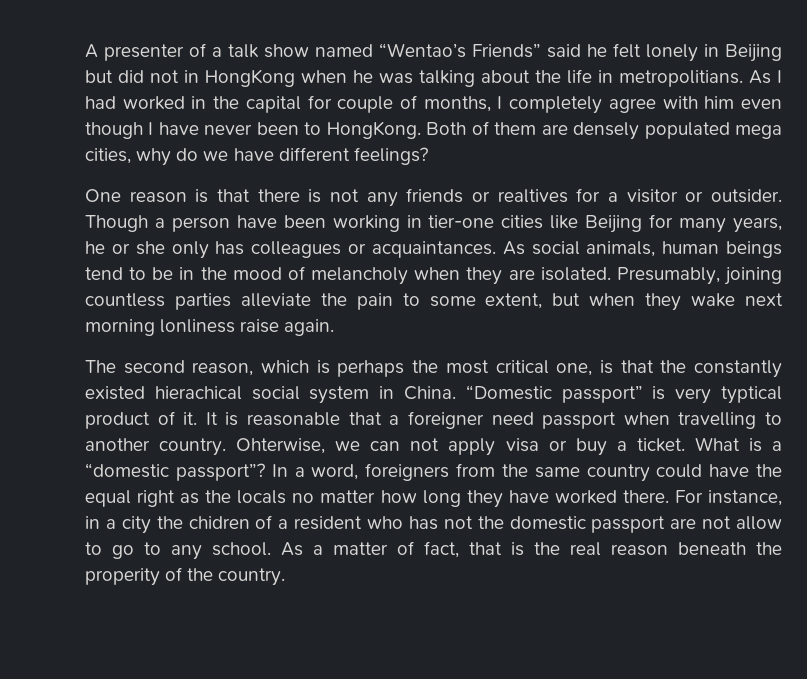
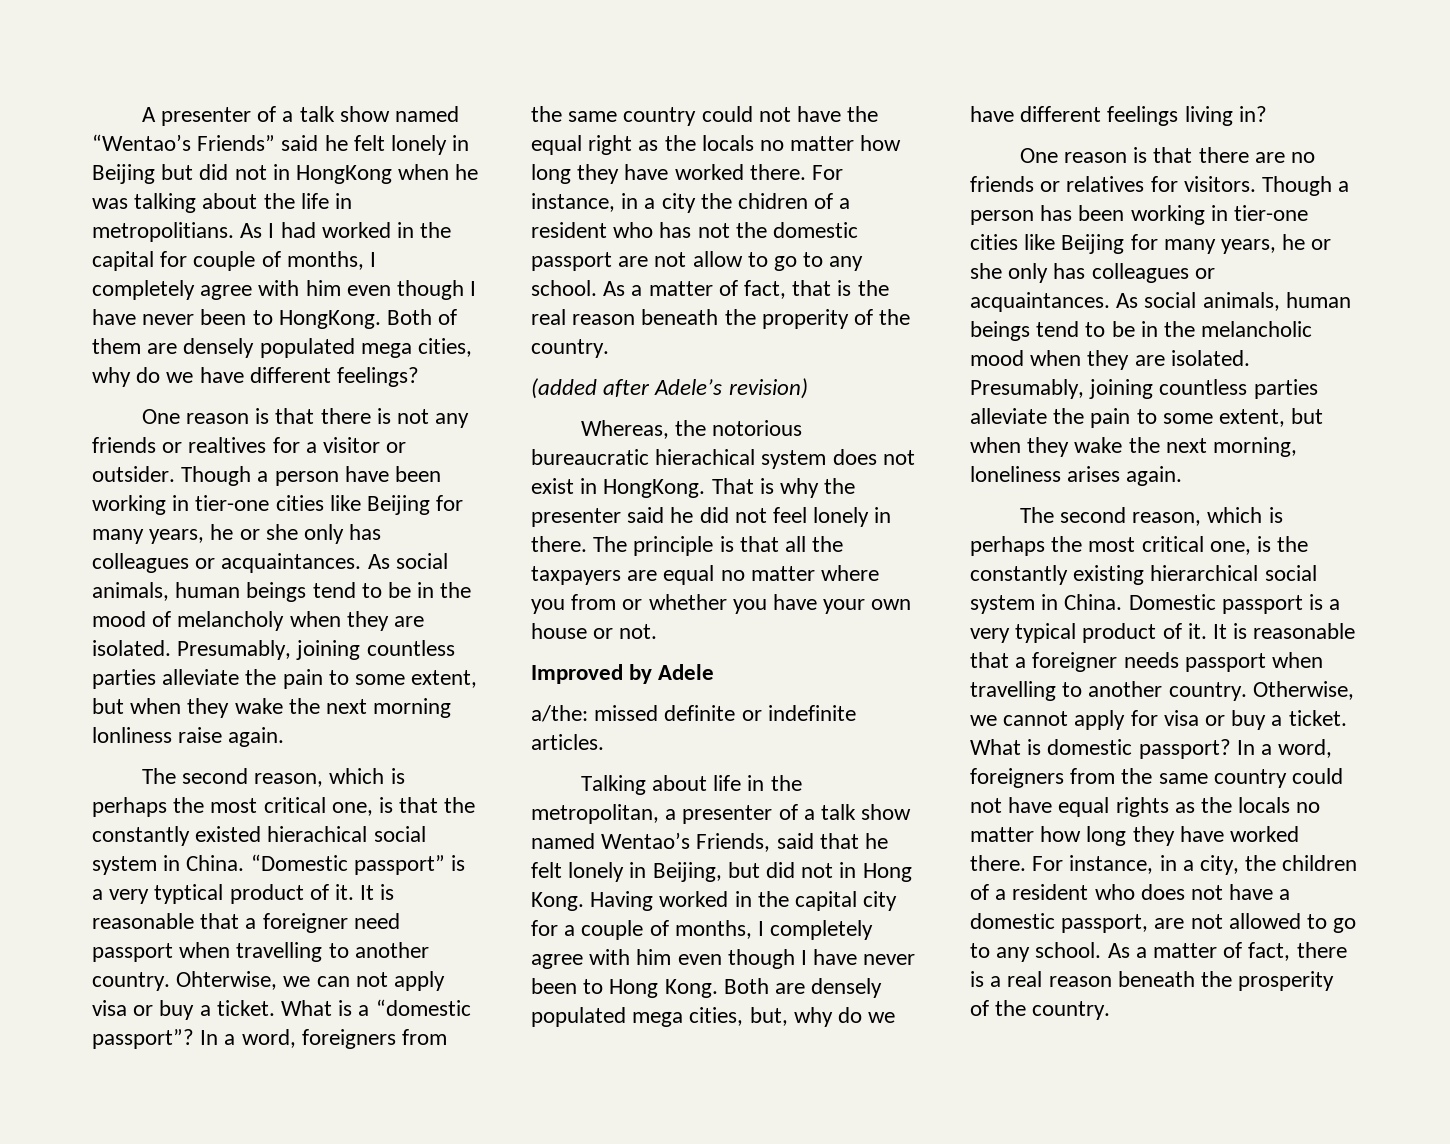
- Presumably, joining countless parties alleviate the pain to some extent, but when they wake next morning lonliness raise again.
+ Presumably, joining countless parties alleviate the pain to some extent, but when they wake the next morning lonliness raise again.
- “Domestic passport” is very typtical product of it.
+ “Domestic passport” is a very typtical product of it.
- In a word, foreigners from the same country could have the equal right as the locals no matter how long they have worked there.
+ In a word, foreigners from the same country could not have the equal right as the locals no matter how long they have worked there.
+ (added after Adele’s revision)
+ Whereas, the notorious bureaucratic hierachical system does not exist in HongKong. That is why the presenter said he did not feel lonely in there. The principle is that all the taxpayers are equal no matter where you from or whether you have your own house or not.
+ Improved by Adele
+ a/the: missed definite or indefinite articles.
+ Talking about life in the metropolitan, a presenter of a talk show named Wentao’s Friends, said that he felt lonely in Beijing, but did not in Hong Kong. Having worked in the capital city for a couple of months, I completely agree with him even though I have never been to Hong Kong. Both are densely populated mega cities, but, why do we have different feelings living in?
+ One reason is that there are no friends or relatives for visitors. Though a person has been working in tier-one cities like Beijing for many years, he or she only has colleagues or acquaintances. As social animals, human beings tend to be in the melancholic mood when they are isolated. Presumably, joining countless parties alleviate the pain to some extent, but when they wake the next morning, loneliness arises again.
+ The second reason, which is perhaps the most critical one, is the constantly existing hierarchical social system in China. Domestic passport is a very typical product of it. It is reasonable that a foreigner needs passport when travelling to another country. Otherwise, we cannot apply for visa or buy a ticket. What is domestic passport? In a word, foreigners from the same country could not have equal rights as the locals no matter how long they have worked there. For instance, in a city, the children of a resident who does not have a domestic passport, are not allowed to go to any school. As a matter of fact, there is a real reason beneath the prosperity of the country.

